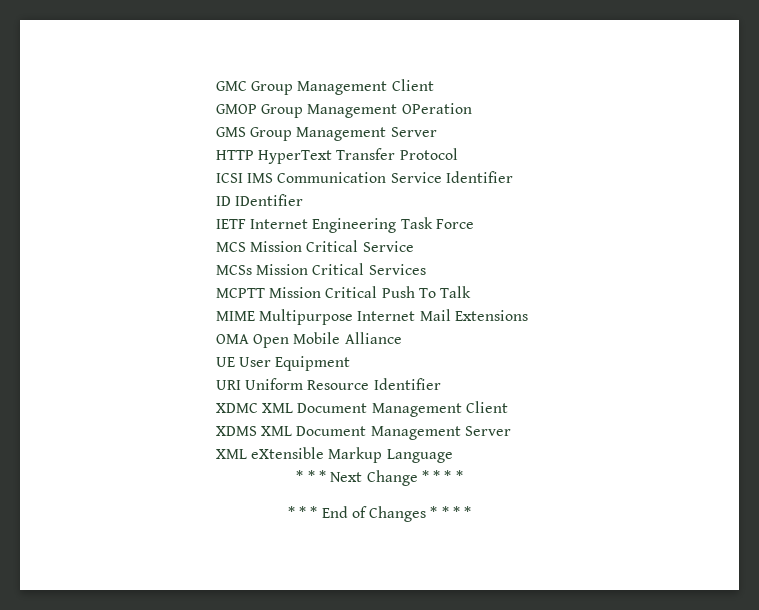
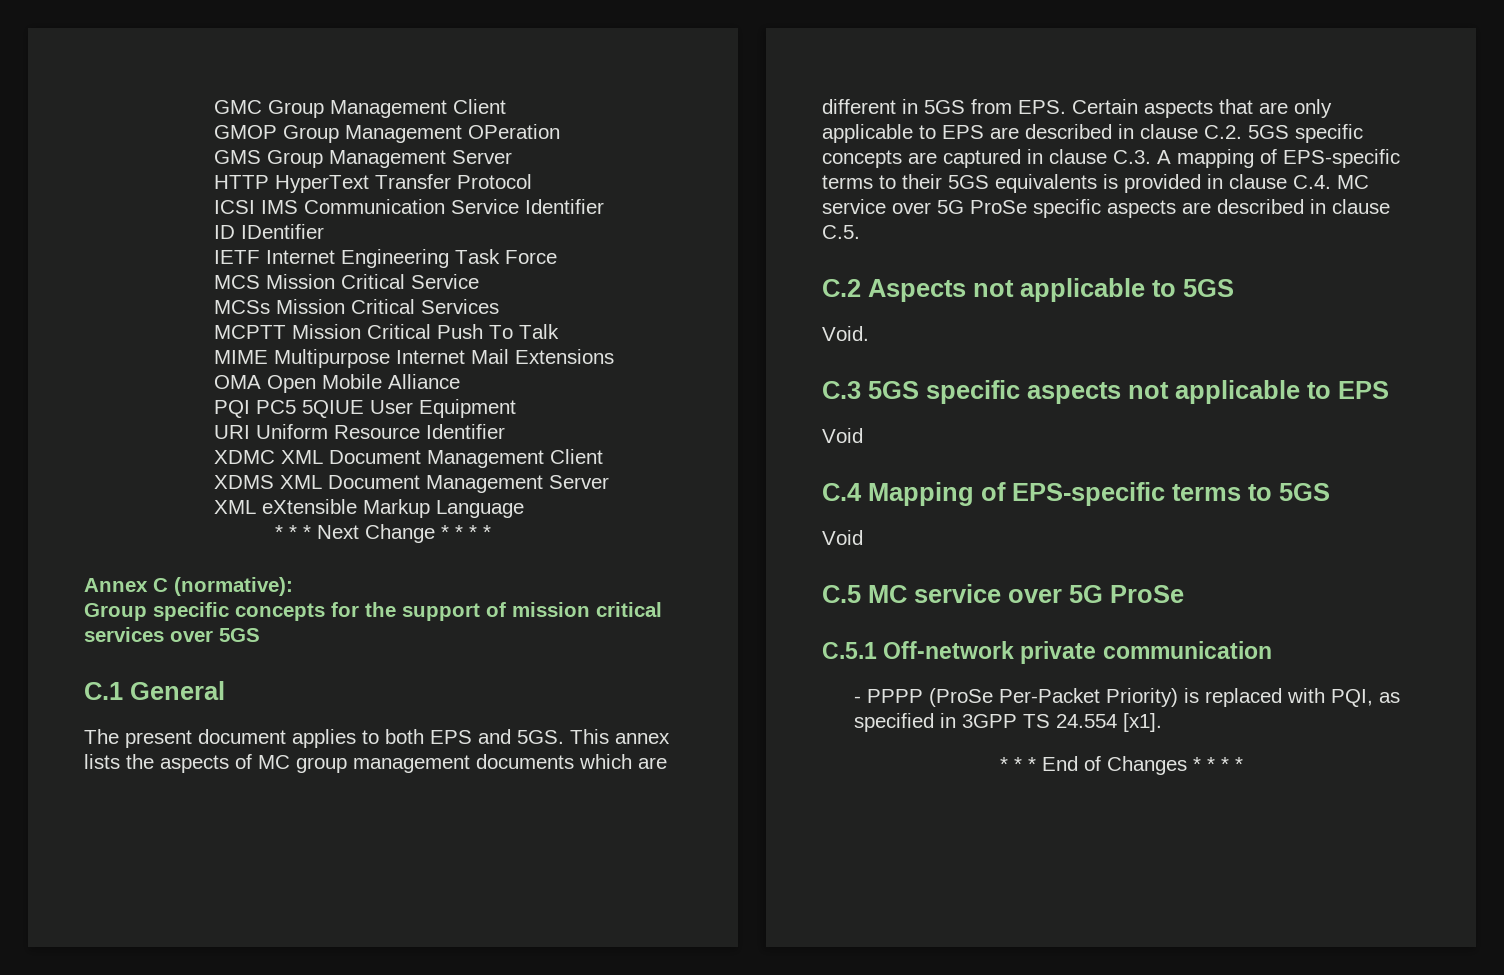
- UE User Equipment
+ PQI PC5 5QIUE User Equipment
+ Annex C (normative):
+ Group specific concepts for the support of mission critical services over 5GS
+ C.1 General
+ The present document applies to both EPS and 5GS. This annex lists the aspects of MC group management documents which are different in 5GS from EPS. Certain aspects that are only applicable to EPS are described in clause C.2. 5GS specific concepts are captured in clause C.3. A mapping of EPS-specific terms to their 5GS equivalents is provided in clause C.4. MC service over 5G ProSe specific aspects are described in clause C.5.
+ C.2 Aspects not applicable to 5GS
+ Void.
+ C.3 5GS specific aspects not applicable to EPS
+ Void
+ C.4 Mapping of EPS-specific terms to 5GS
+ Void
+ C.5 MC service over 5G ProSe
+ C.5.1 Off-network private communication
+ - PPPP (ProSe Per-Packet Priority) is replaced with PQI, as specified in 3GPP TS 24.554 [x1].

